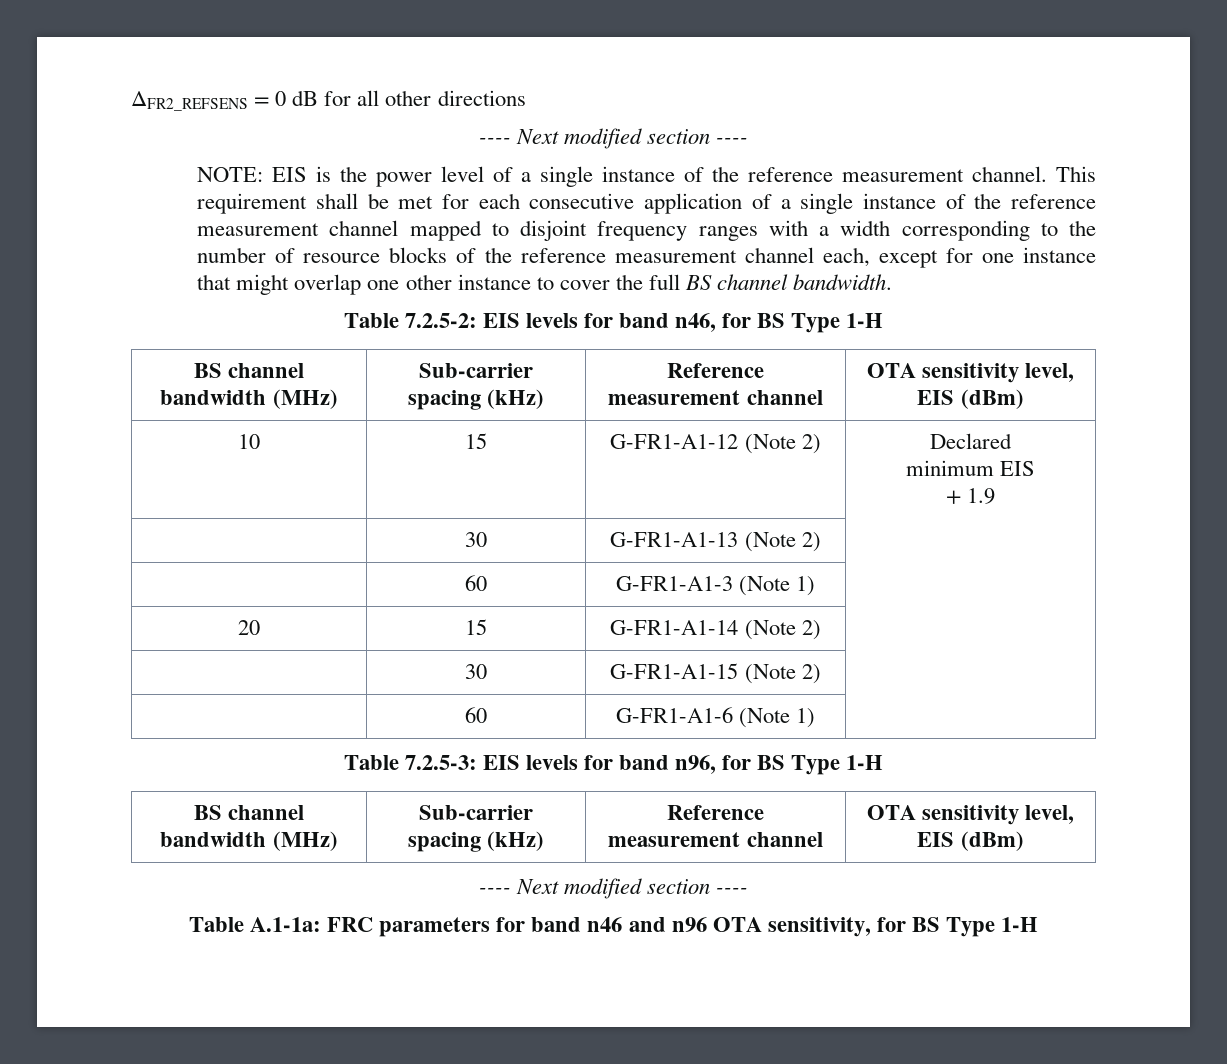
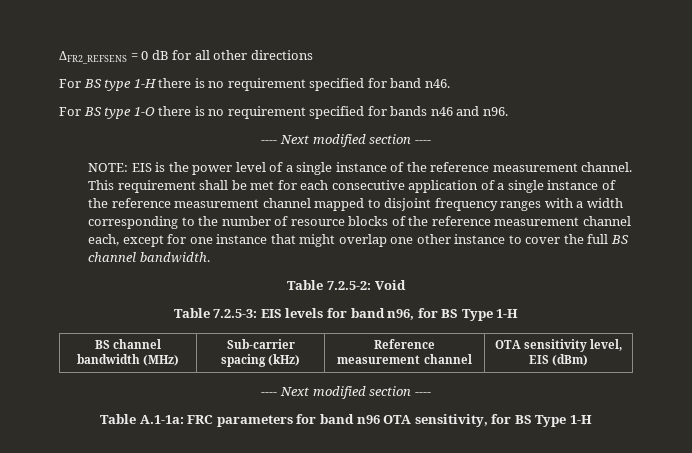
+ For BS type 1-H there is no requirement specified for band n46.
+ For BS type 1-O there is no requirement specified for bands n46 and n96.
- Table 7.2.5-2: EIS levels for band n46, for BS Type 1-H
- BS channel bandwidth (MHz) | Sub-carrier spacing (kHz) | Reference measurement channel | OTA sensitivity level, EIS (dBm)
- 10 | 15 | G-FR1-A1-12 (Note 2) | Declared
- minimum EIS
- + 1.9
- | 30 | G-FR1-A1-13 (Note 2) |
- | 60 | G-FR1-A1-3 (Note 1) |
- 20 | 15 | G-FR1-A1-14 (Note 2) |
- | 30 | G-FR1-A1-15 (Note 2) |
- | 60 | G-FR1-A1-6 (Note 1) |
+ Table 7.2.5-2: Void
- Table A.1-1a: FRC parameters for band n46 and n96 OTA sensitivity, for BS Type 1-H
+ Table A.1-1a: FRC parameters for band n96 OTA sensitivity, for BS Type 1-H

